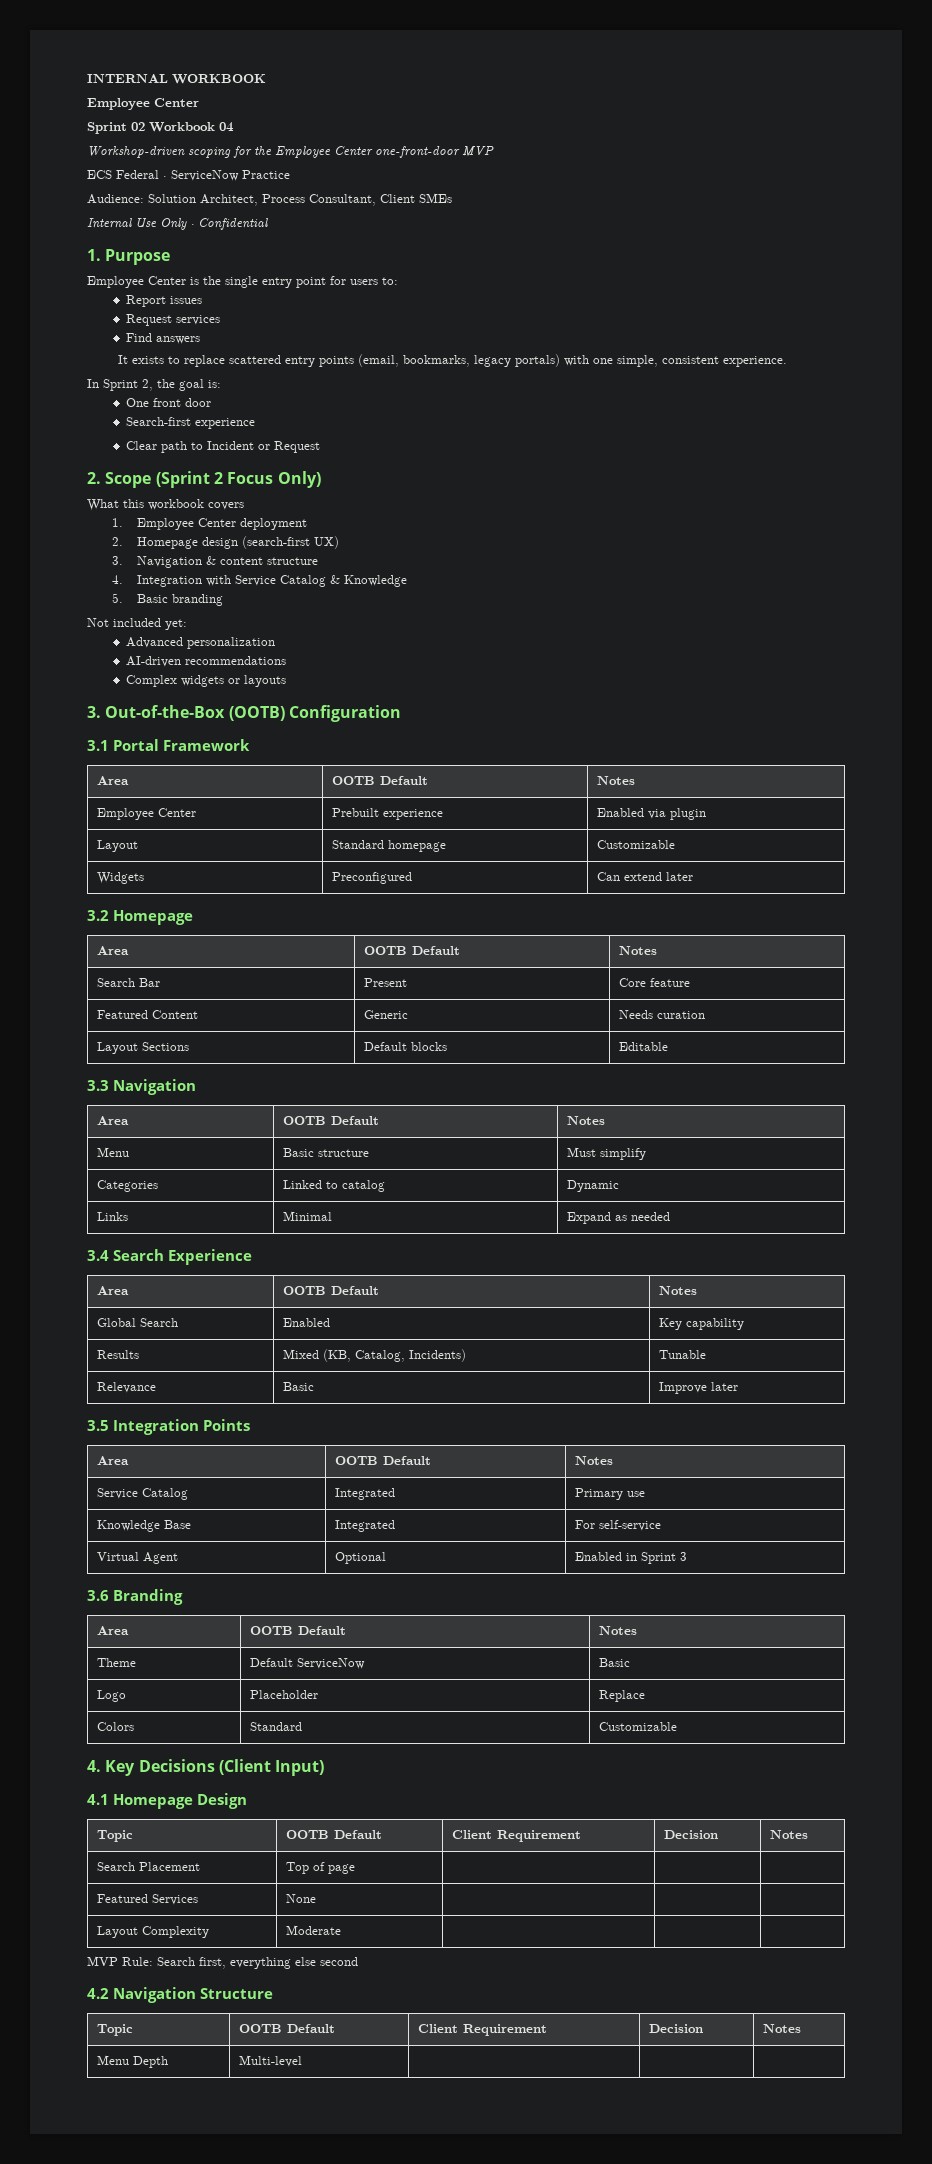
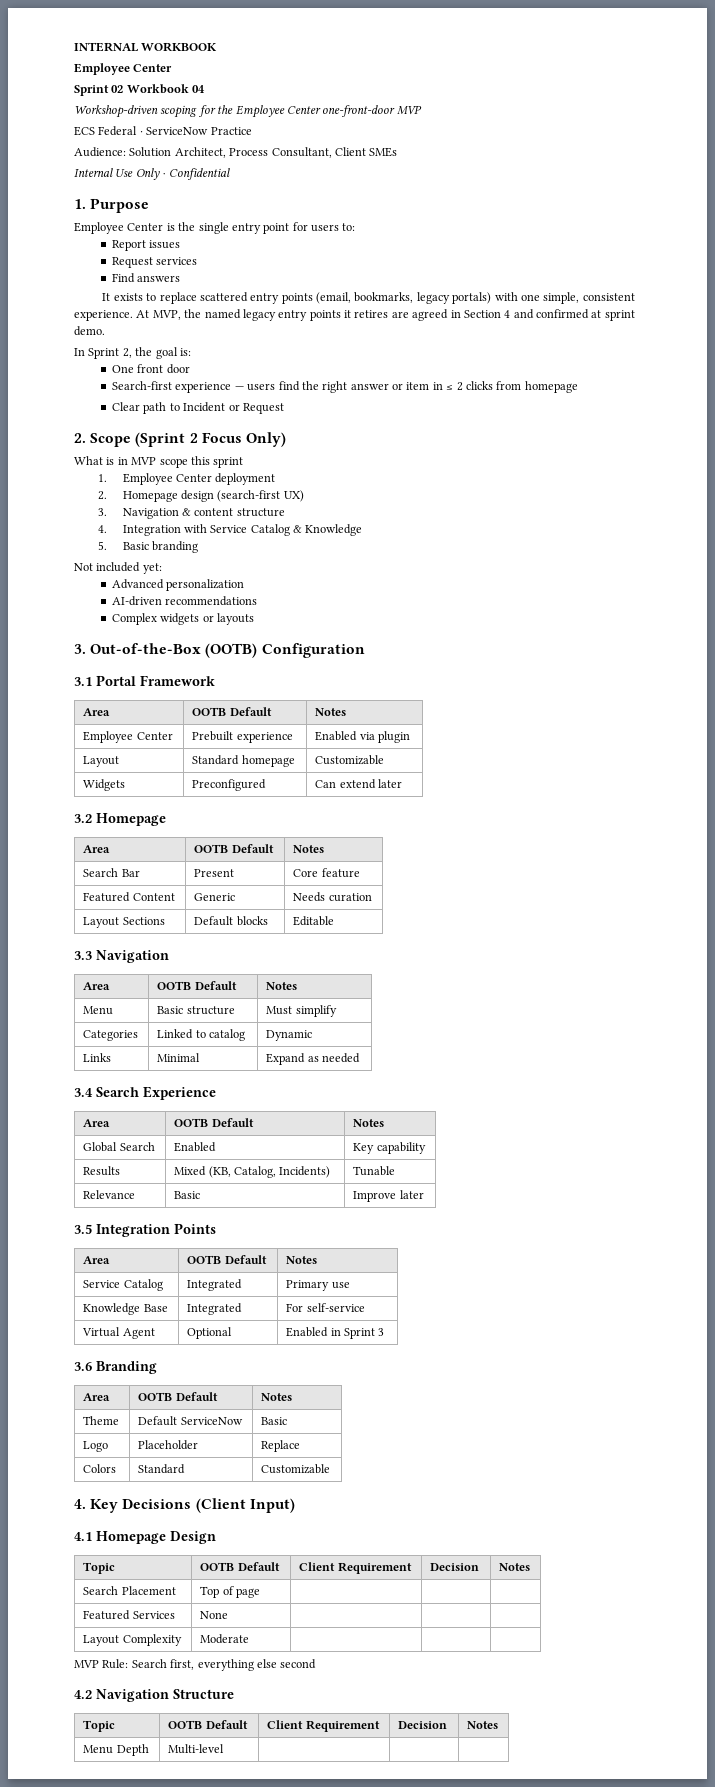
+ At MVP, the named legacy entry points it retires are agreed in Section 4 and confirmed at sprint demo.
- Search-first experience
+ Search-first experience — users find the right answer or item in ≤ 2 clicks from homepage
- What this workbook covers
+ What is in MVP scope this sprint

